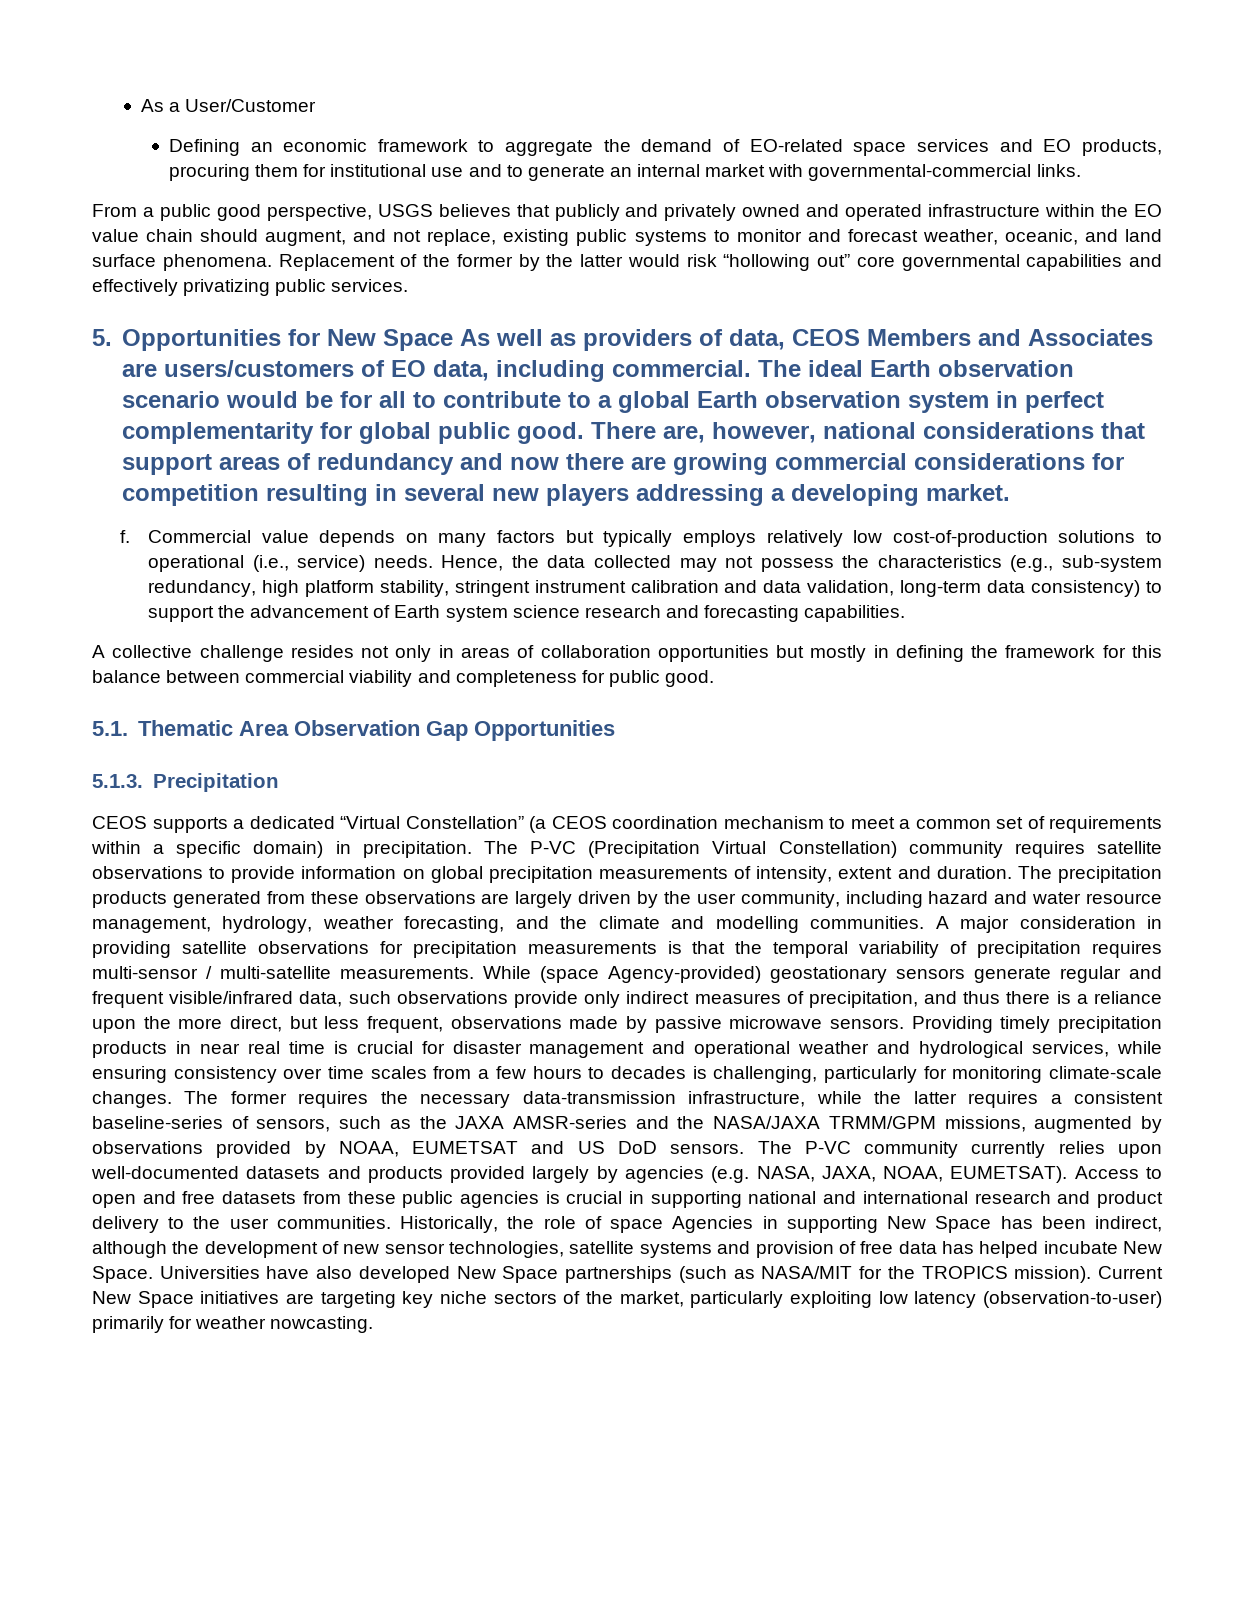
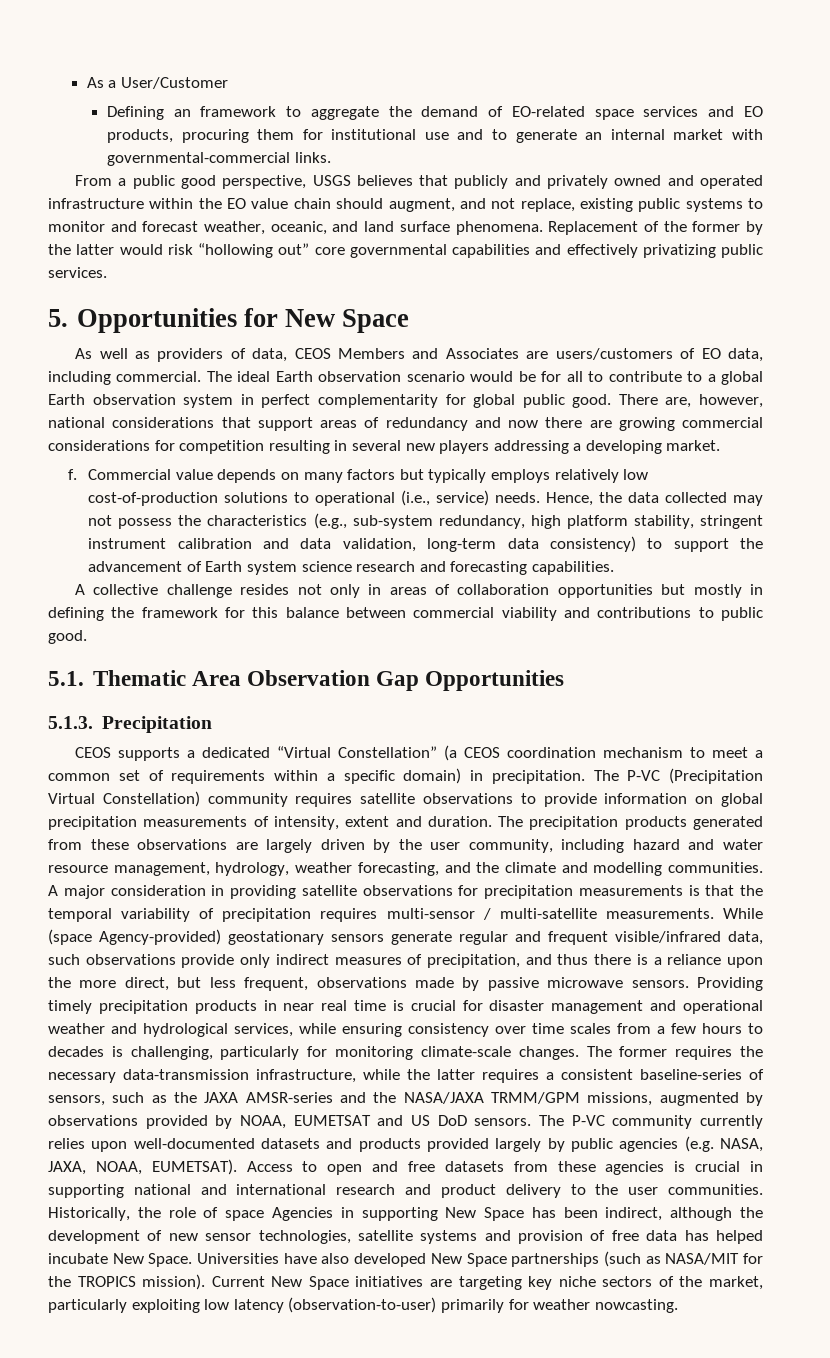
- Defining an economic framework to aggregate the demand of EO-related space services and EO products, procuring them for institutional use and to generate an internal market with governmental-commercial links.
+ Defining an framework to aggregate the demand of EO-related space services and EO products, procuring them for institutional use and to generate an internal market with governmental-commercial links.
- 5. Opportunities for New Space As well as providers of data, CEOS Members and Associates are users/customers of EO data, including commercial.
+ 5. Opportunities for New Space
+ As well as providers of data, CEOS Members and Associates are users/customers of EO data, including commercial.
- A collective challenge resides not only in areas of collaboration opportunities but mostly in defining the framework for this balance between commercial viability and completeness for public good.
+ A collective challenge resides not only in areas of collaboration opportunities but mostly in defining the framework for this balance between commercial viability and contributions to public good.
- The P-VC community currently relies upon well-documented datasets and products provided largely by agencies (e.g. NASA, JAXA, NOAA, EUMETSAT).
+ The P-VC community currently relies upon well-documented datasets and products provided largely by public agencies (e.g. NASA, JAXA, NOAA, EUMETSAT).
- Access to open and free datasets from these public agencies is crucial in supporting national and international research and product delivery to the user communities.
+ Access to open and free datasets from these agencies is crucial in supporting national and international research and product delivery to the user communities.

